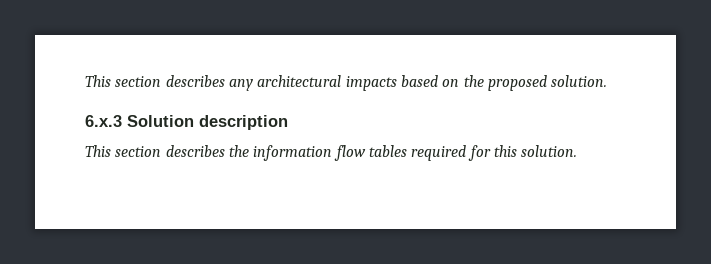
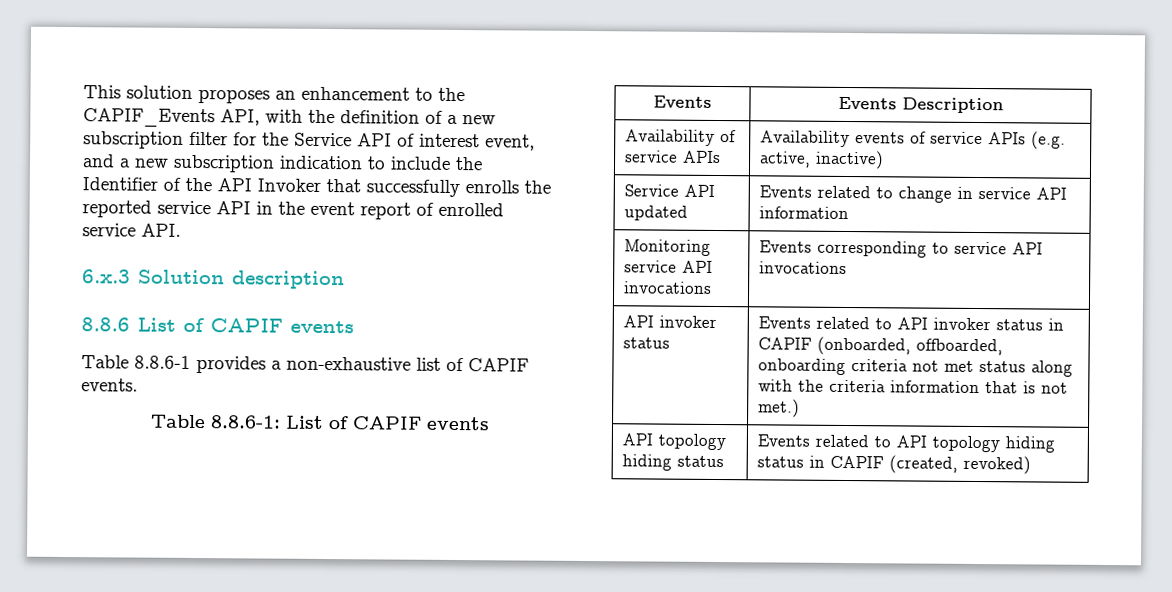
- This section describes any architectural impacts based on the proposed solution.
+ This solution proposes an enhancement to the CAPIF_Events API, with the definition of a new subscription filter for the Service API of interest event, and a new subscription indication to include the Identifier of the API Invoker that successfully enrolls the reported service API in the event report of enrolled service API.
  6.x.3 Solution description
- This section describes the information flow tables required for this solution.
+ 8.8.6 List of CAPIF events
+ Table 8.8.6-1 provides a non-exhaustive list of CAPIF events.
+ Table 8.8.6-1: List of CAPIF events
+ Events | Events Description
+ Availability of service APIs | Availability events of service APIs (e.g. active, inactive)
+ Service API updated | Events related to change in service API information
+ Monitoring service API invocations | Events corresponding to service API invocations
+ API invoker status | Events related to API invoker status in CAPIF (onboarded, offboarded, onboarding criteria not met status along with the criteria information that is not met.)
+ API topology hiding status | Events related to API topology hiding status in CAPIF (created, revoked)

